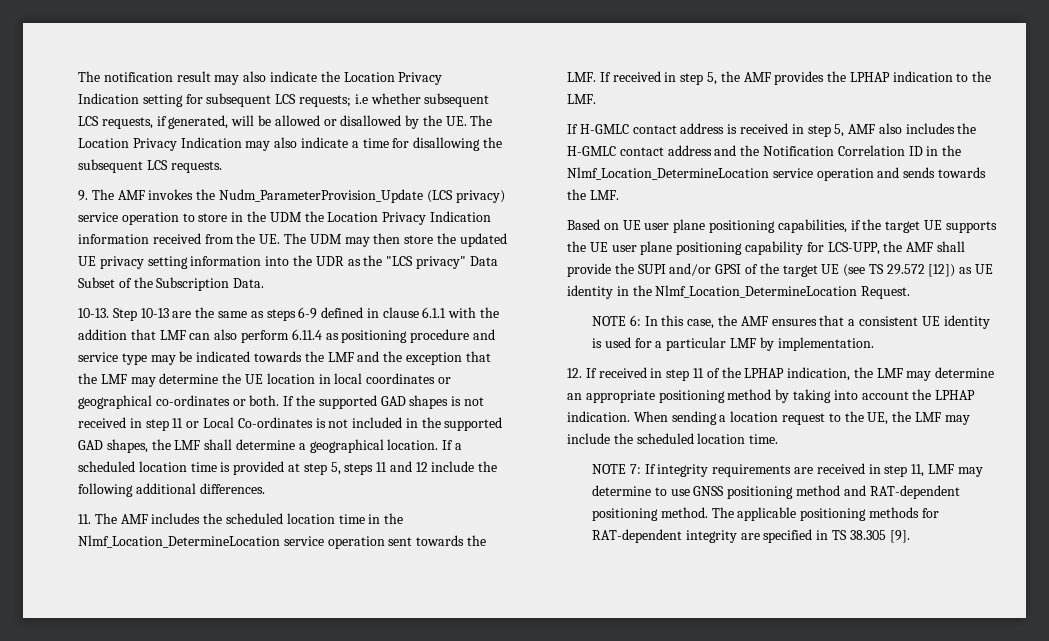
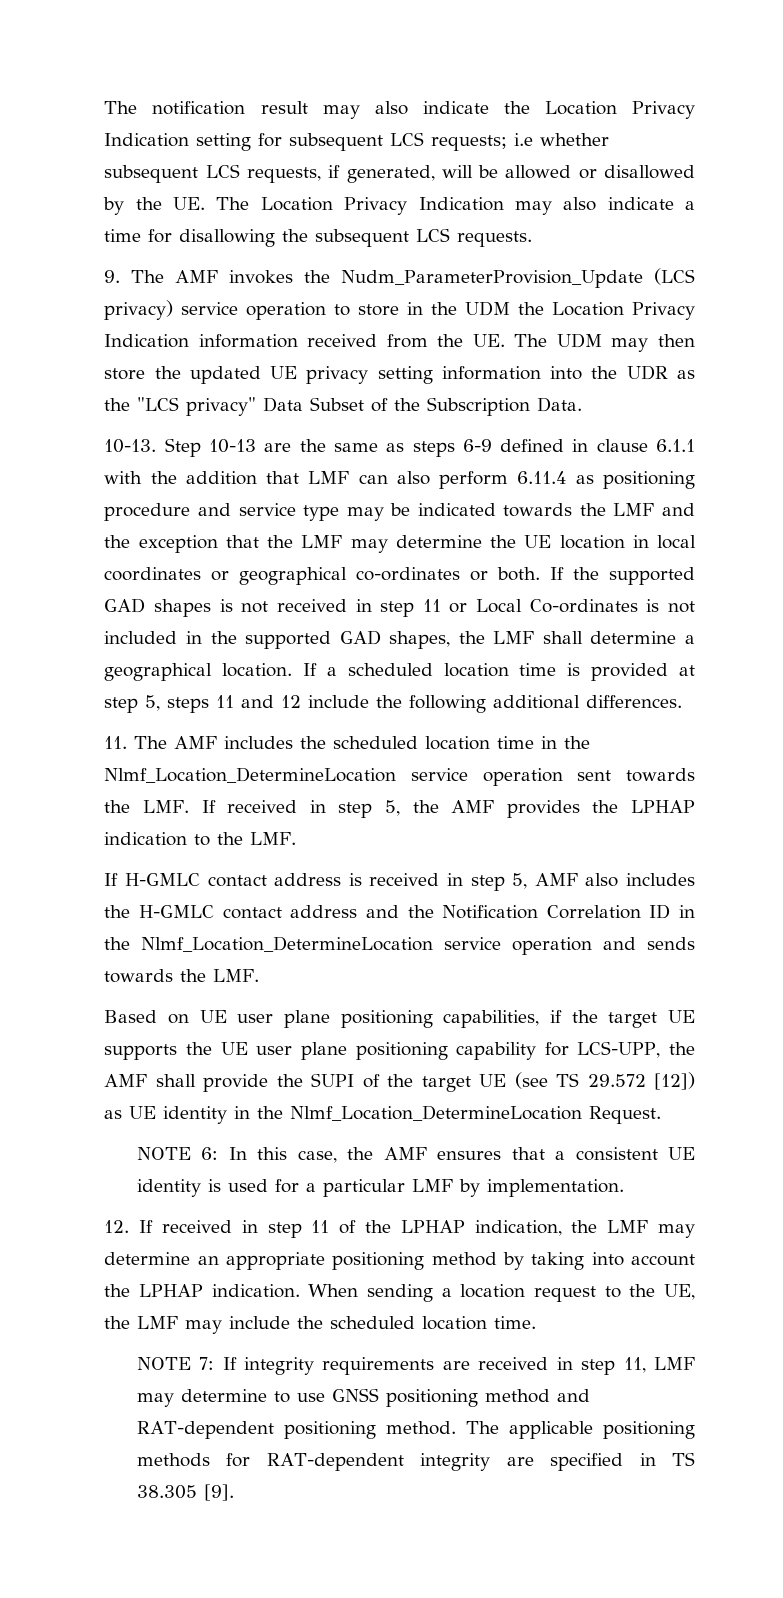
- Based on UE user plane positioning capabilities, if the target UE supports the UE user plane positioning capability for LCS-UPP, the AMF shall provide the SUPI and/or GPSI of the target UE (see TS 29.572 [12]) as UE identity in the Nlmf_Location_DetermineLocation Request.
+ Based on UE user plane positioning capabilities, if the target UE supports the UE user plane positioning capability for LCS-UPP, the AMF shall provide the SUPI of the target UE (see TS 29.572 [12]) as UE identity in the Nlmf_Location_DetermineLocation Request.

